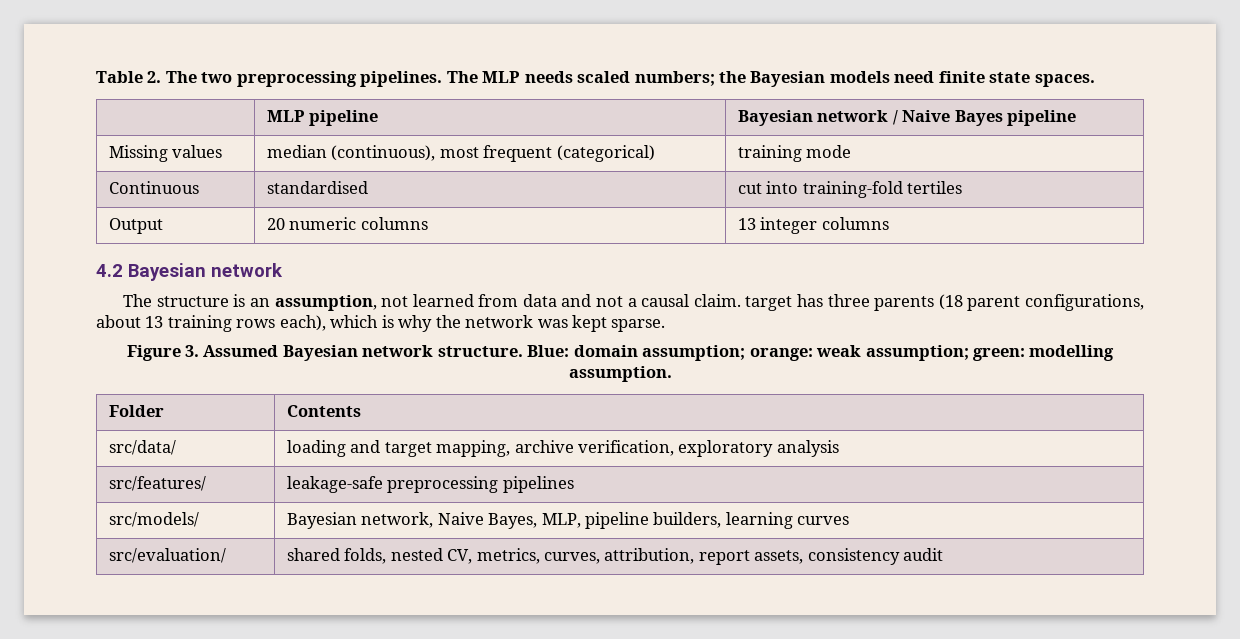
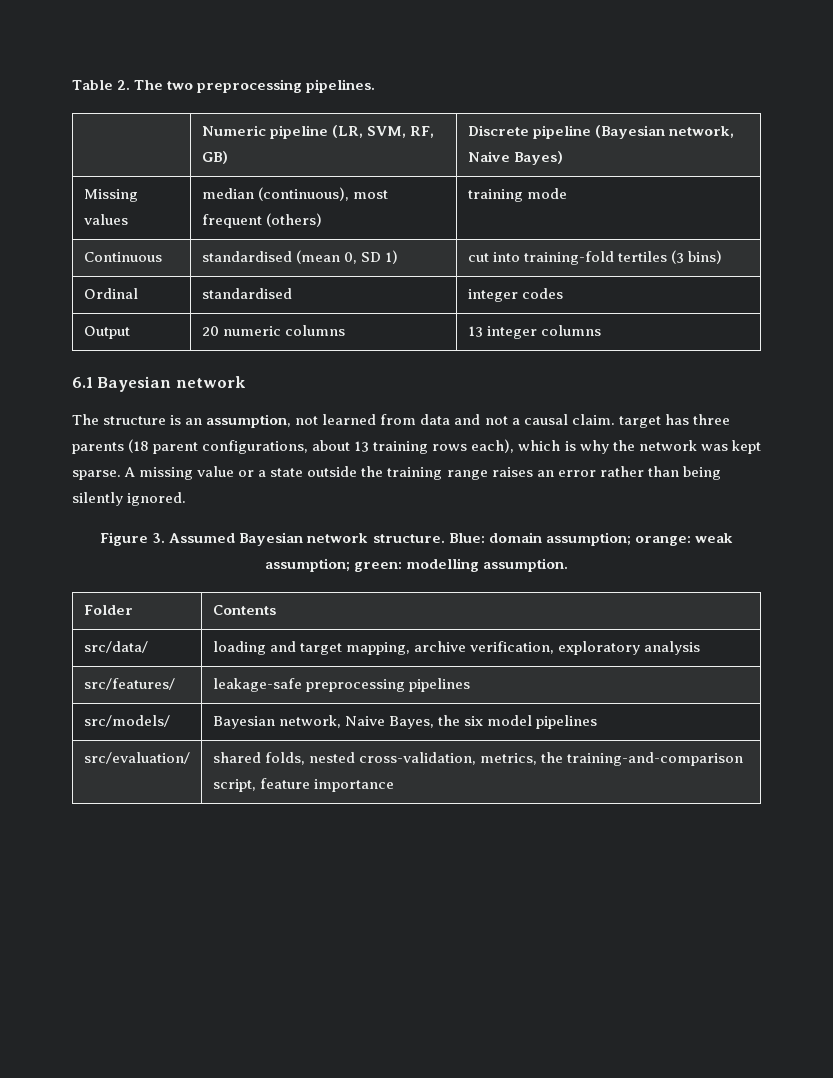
- Table 2. The two preprocessing pipelines. The MLP needs scaled numbers; the Bayesian models need finite state spaces.
- | MLP pipeline | Bayesian network / Naive Bayes pipeline
+ Table 2. The two preprocessing pipelines.
+ | Numeric pipeline (LR, SVM, RF, GB) | Discrete pipeline (Bayesian network, Naive Bayes)
- Missing values | median (continuous), most frequent (categorical) | training mode
+ Missing values | median (continuous), most frequent (others) | training mode
- Continuous | standardised | cut into training-fold tertiles
+ Continuous | standardised (mean 0, SD 1) | cut into training-fold tertiles (3 bins)
+ Ordinal | standardised | integer codes
- 4.2 Bayesian network
+ 6.1 Bayesian network
+ A missing value or a state outside the training range raises an error rather than being silently ignored.
- src/models/ | Bayesian network, Naive Bayes, MLP, pipeline builders, learning curves
+ src/models/ | Bayesian network, Naive Bayes, the six model pipelines
- src/evaluation/ | shared folds, nested CV, metrics, curves, attribution, report assets, consistency audit
+ src/evaluation/ | shared folds, nested cross-validation, metrics, the training-and-comparison script, feature importance

